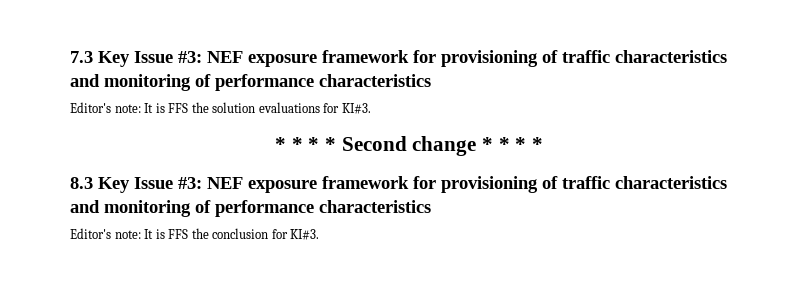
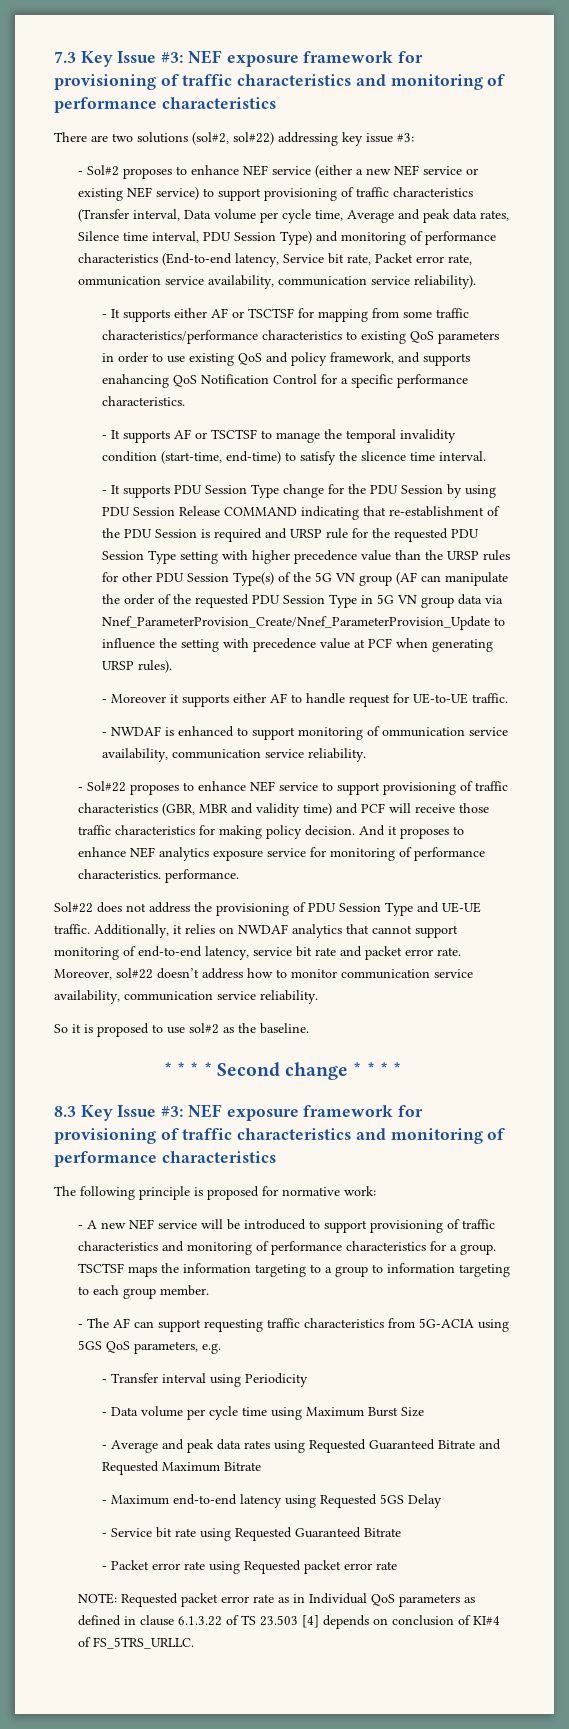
- Editor's note: It is FFS the solution evaluations for KI#3.
+ There are two solutions (sol#2, sol#22) addressing key issue #3:
+ - Sol#2 proposes to enhance NEF service (either a new NEF service or existing NEF service) to support provisioning of traffic characteristics (Transfer interval, Data volume per cycle time, Average and peak data rates, Silence time interval, PDU Session Type) and monitoring of performance characteristics (End-to-end latency, Service bit rate, Packet error rate, ommunication service availability, communication service reliability).
+ - It supports either AF or TSCTSF for mapping from some traffic characteristics/performance characteristics to existing QoS parameters in order to use existing QoS and policy framework, and supports enahancing QoS Notification Control for a specific performance characteristics.
+ - It supports AF or TSCTSF to manage the temporal invalidity condition (start-time, end-time) to satisfy the slicence time interval.
+ - It supports PDU Session Type change for the PDU Session by using PDU Session Release COMMAND indicating that re-establishment of the PDU Session is required and URSP rule for the requested PDU Session Type setting with higher precedence value than the URSP rules for other PDU Session Type(s) of the 5G VN group (AF can manipulate the order of the requested PDU Session Type in 5G VN group data via Nnef_ParameterProvision_Create/Nnef_ParameterProvision_Update to influence the setting with precedence value at PCF when generating URSP rules).
+ - Moreover it supports either AF to handle request for UE-to-UE traffic.
+ - NWDAF is enhanced to support monitoring of ommunication service availability, communication service reliability.
+ - Sol#22 proposes to enhance NEF service to support provisioning of traffic characteristics (GBR, MBR and validity time) and PCF will receive those traffic characteristics for making policy decision. And it proposes to enhance NEF analytics exposure service for monitoring of performance characteristics. performance.
+ Sol#22 does not address the provisioning of PDU Session Type and UE-UE traffic. Additionally, it relies on NWDAF analytics that cannot support monitoring of end-to-end latency, service bit rate and packet error rate. Moreover, sol#22 doesn’t address how to monitor communication service availability, communication service reliability.
+ So it is proposed to use sol#2 as the baseline.
- Editor's note: It is FFS the conclusion for KI#3.
+ The following principle is proposed for normative work:
+ - A new NEF service will be introduced to support provisioning of traffic characteristics and monitoring of performance characteristics for a group. TSCTSF maps the information targeting to a group to information targeting to each group member.
+ - The AF can support requesting traffic characteristics from 5G-ACIA using 5GS QoS parameters, e.g.
+ - Transfer interval using Periodicity
+ - Data volume per cycle time using Maximum Burst Size
+ - Average and peak data rates using Requested Guaranteed Bitrate and Requested Maximum Bitrate
+ - Maximum end-to-end latency using Requested 5GS Delay
+ - Service bit rate using Requested Guaranteed Bitrate
+ - Packet error rate using Requested packet error rate
+ NOTE: Requested packet error rate as in Individual QoS parameters as defined in clause 6.1.3.22 of TS 23.503 [4] depends on conclusion of KI#4 of FS_5TRS_URLLC.

